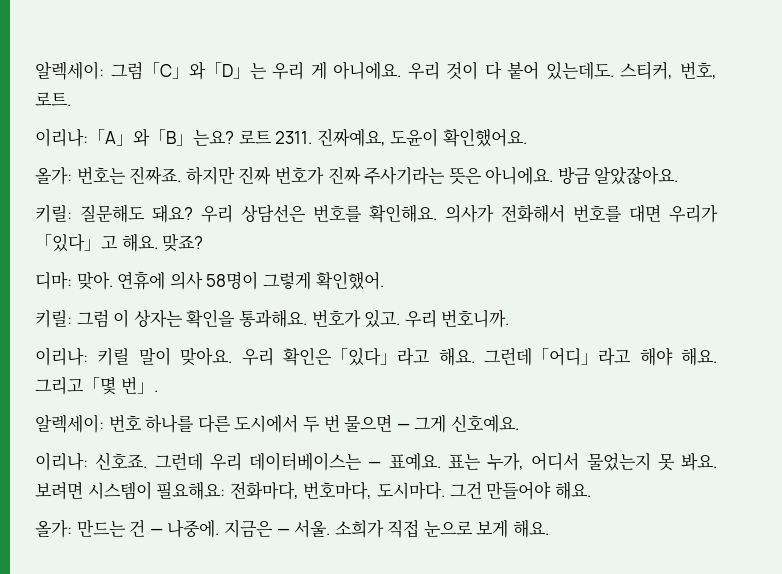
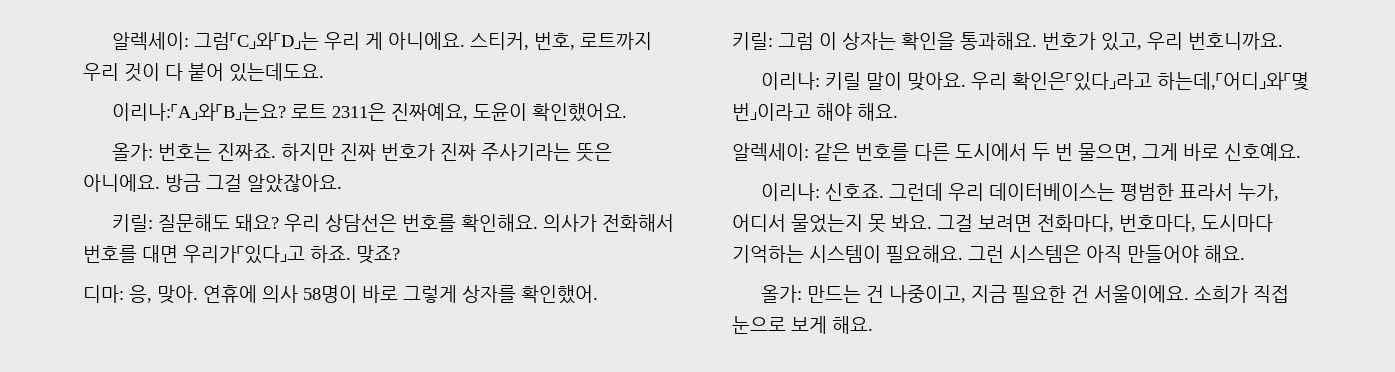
- 우리 것이 다 붙어 있는데도. 스티커, 번호, 로트.
+ 스티커, 번호, 로트까지 우리 것이 다 붙어 있는데도요.
- 로트 2311. 진짜예요, 도윤이 확인했어요.
+ 로트 2311은 진짜예요, 도윤이 확인했어요.
- 방금 알았잖아요.
+ 방금 그걸 알았잖아요.
- 의사가 전화해서 번호를 대면 우리가「있다」고 해요.
+ 의사가 전화해서 번호를 대면 우리가「있다」고 하죠.
- 디마: 맞아.
+ 디마: 응, 맞아.
- 연휴에 의사 58명이 그렇게 확인했어.
+ 연휴에 의사 58명이 바로 그렇게 상자를 확인했어.
- 번호가 있고. 우리 번호니까.
+ 번호가 있고, 우리 번호니까요.
- 우리 확인은「있다」라고 해요. 그런데「어디」라고 해야 해요. 그리고「몇 번」.
- 알렉세이: 번호 하나를 다른 도시에서 두 번 물으면 — 그게 신호예요.
+ 우리 확인은「있다」라고 하는데,「어디」와「몇 번」이라고 해야 해요.
+ 알렉세이: 같은 번호를 다른 도시에서 두 번 물으면, 그게 바로 신호예요.
- 그런데 우리 데이터베이스는 — 표예요. 표는 누가, 어디서 물었는지 못 봐요.
+ 그런데 우리 데이터베이스는 평범한 표라서 누가, 어디서 물었는지 못 봐요.
- 보려면 시스템이 필요해요: 전화마다, 번호마다, 도시마다. 그건 만들어야 해요.
+ 그걸 보려면 전화마다, 번호마다, 도시마다 기억하는 시스템이 필요해요. 그런 시스템은 아직 만들어야 해요.
- 올가: 만드는 건 — 나중에. 지금은 — 서울.
+ 올가: 만드는 건 나중이고, 지금 필요한 건 서울이에요.

